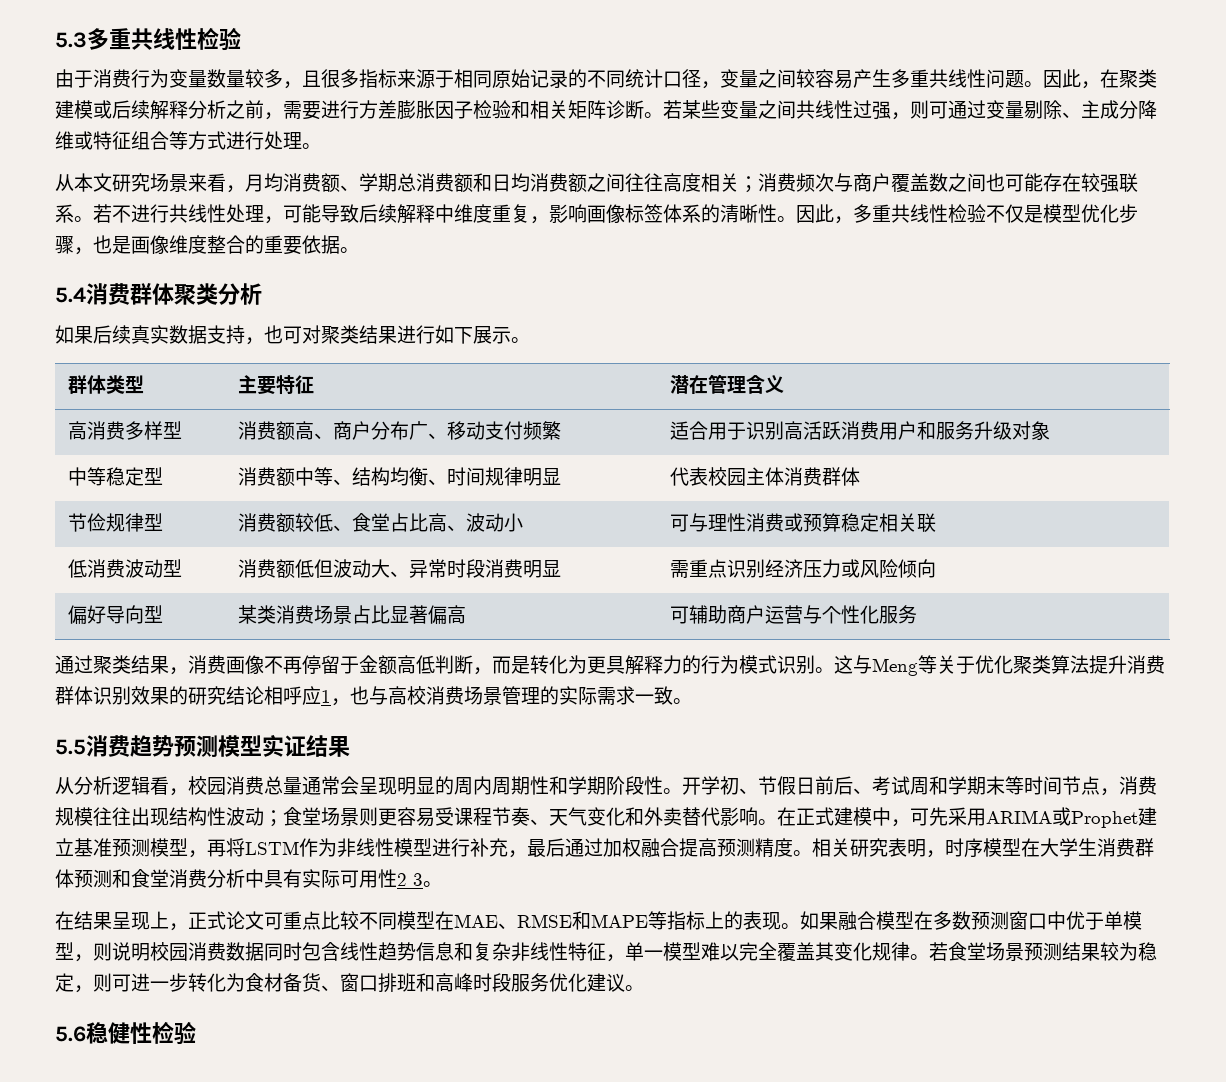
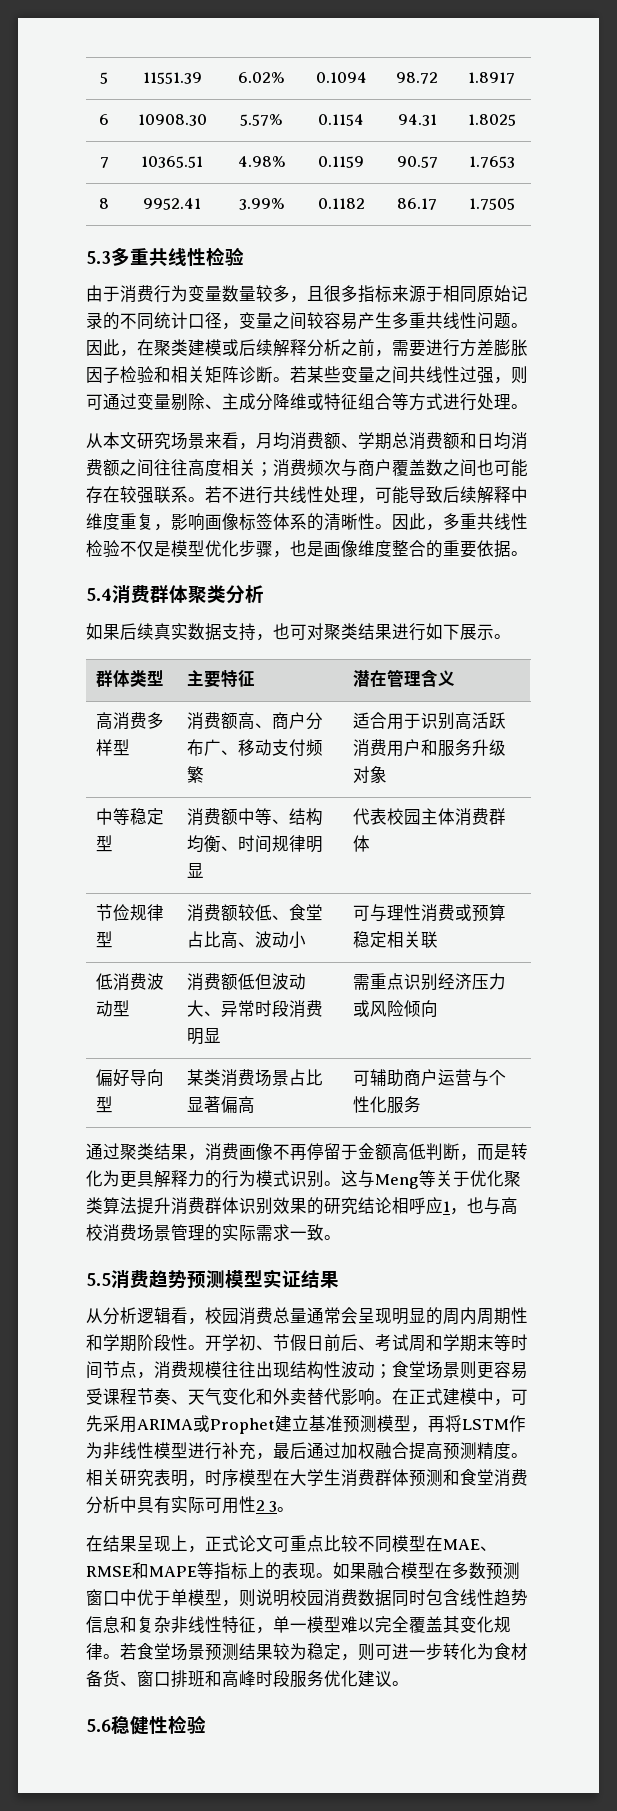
+ 5 | 11551.39 | 6.02% | 0.1094 | 98.72 | 1.8917
+ 6 | 10908.30 | 5.57% | 0.1154 | 94.31 | 1.8025
+ 7 | 10365.51 | 4.98% | 0.1159 | 90.57 | 1.7653
+ 8 | 9952.41 | 3.99% | 0.1182 | 86.17 | 1.7505

